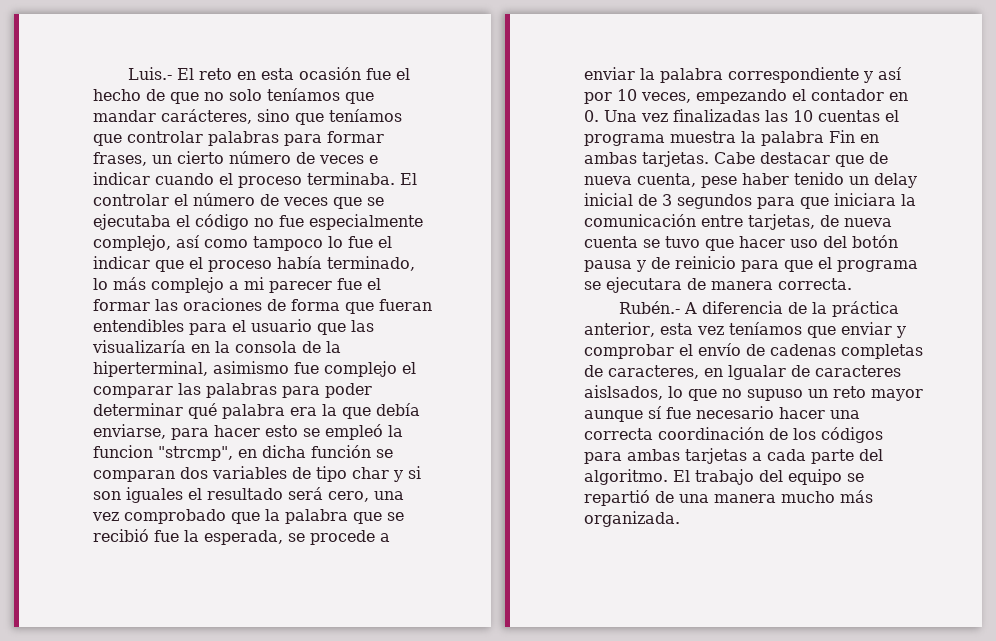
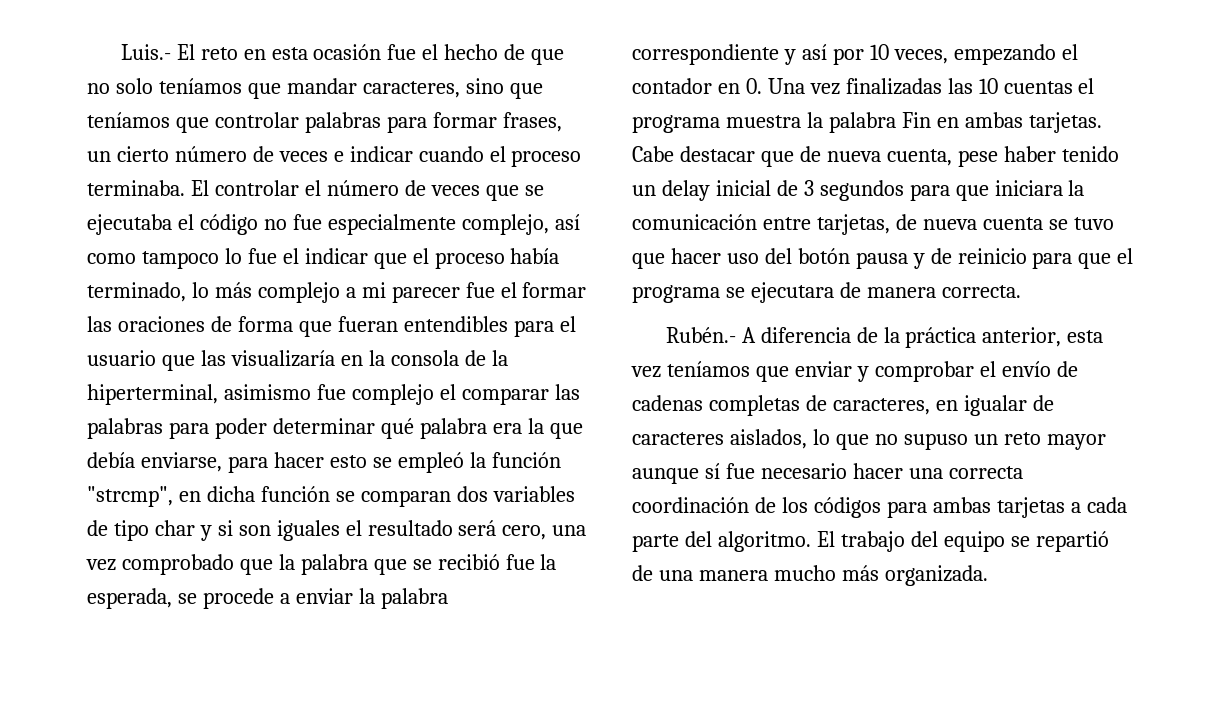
- Luis.- El reto en esta ocasión fue el hecho de que no solo teníamos que mandar carácteres, sino que teníamos que controlar palabras para formar frases, un cierto número de veces e indicar cuando el proceso terminaba.
+ Luis.- El reto en esta ocasión fue el hecho de que no solo teníamos que mandar caracteres, sino que teníamos que controlar palabras para formar frases, un cierto número de veces e indicar cuando el proceso terminaba.
- El controlar el número de veces que se ejecutaba el código no fue especialmente complejo, así como tampoco lo fue el indicar que el proceso había terminado, lo más complejo a mi parecer fue el formar las oraciones de forma que fueran entendibles para el usuario que las visualizaría en la consola de la hiperterminal, asimismo fue complejo el comparar las palabras para poder determinar qué palabra era la que debía enviarse, para hacer esto se empleó la funcion "strcmp", en dicha función se comparan dos variables de tipo char y si son iguales el resultado será cero, una vez comprobado que la palabra que se recibió fue la esperada, se procede a enviar la palabra correspondiente y así por 10 veces, empezando el contador en 0. Una vez finalizadas las 10 cuentas el programa muestra la palabra Fin en ambas tarjetas.
+ El controlar el número de veces que se ejecutaba el código no fue especialmente complejo, así como tampoco lo fue el indicar que el proceso había terminado, lo más complejo a mi parecer fue el formar las oraciones de forma que fueran entendibles para el usuario que las visualizaría en la consola de la hiperterminal, asimismo fue complejo el comparar las palabras para poder determinar qué palabra era la que debía enviarse, para hacer esto se empleó la función "strcmp", en dicha función se comparan dos variables de tipo char y si son iguales el resultado será cero, una vez comprobado que la palabra que se recibió fue la esperada, se procede a enviar la palabra correspondiente y así por 10 veces, empezando el contador en 0. Una vez finalizadas las 10 cuentas el programa muestra la palabra Fin en ambas tarjetas.
- Rubén.- A diferencia de la práctica anterior, esta vez teníamos que enviar y comprobar el envío de cadenas completas de caracteres, en lgualar de caracteres aislsados, lo que no supuso un reto mayor aunque sí fue necesario hacer una correcta coordinación de los códigos para ambas tarjetas a cada parte del algoritmo.
+ Rubén.- A diferencia de la práctica anterior, esta vez teníamos que enviar y comprobar el envío de cadenas completas de caracteres, en igualar de caracteres aislados, lo que no supuso un reto mayor aunque sí fue necesario hacer una correcta coordinación de los códigos para ambas tarjetas a cada parte del algoritmo.

